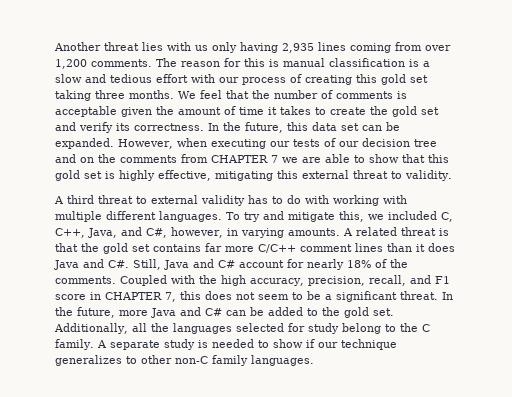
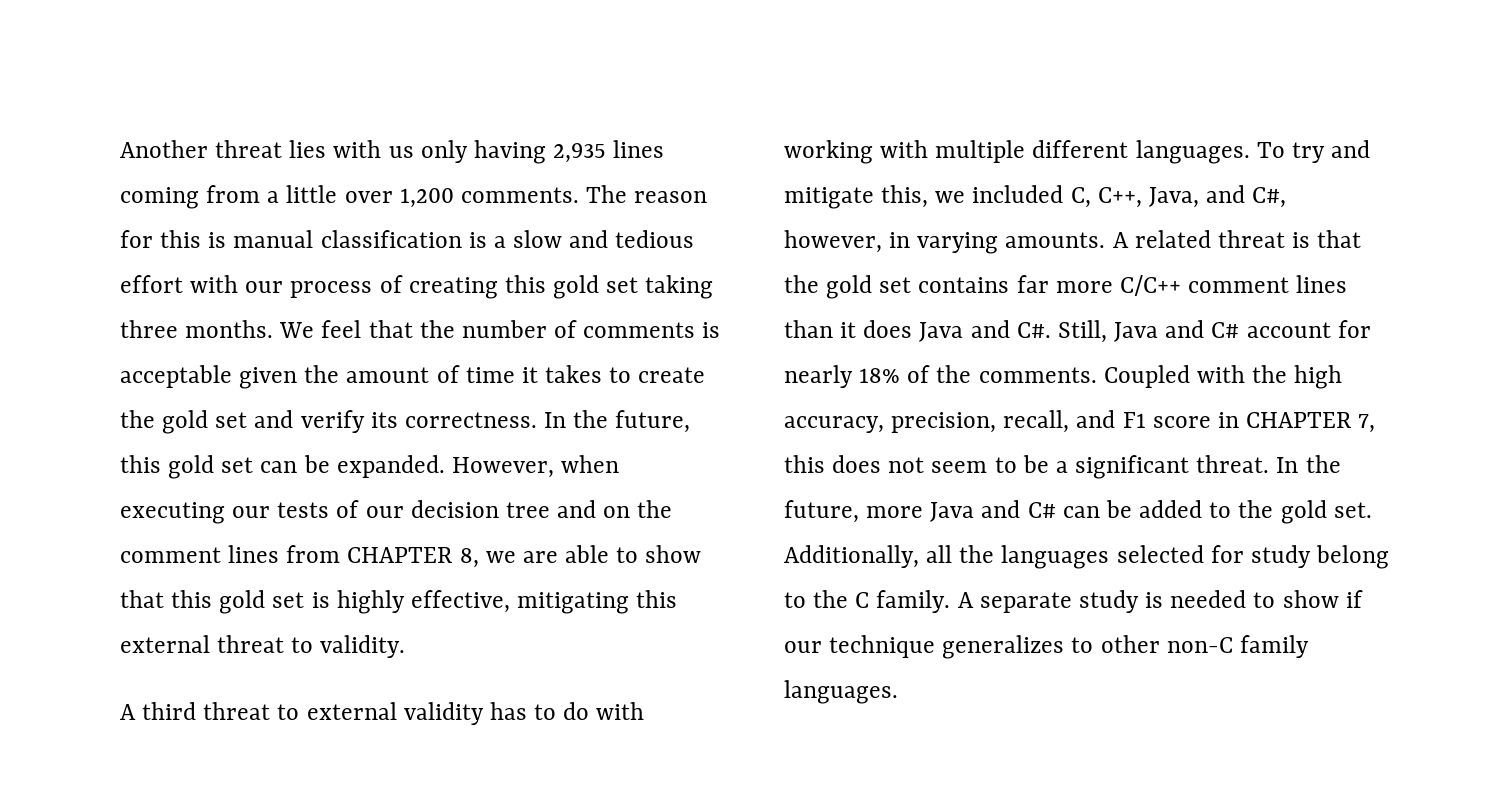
- Another threat lies with us only having 2,935 lines coming from over 1,200 comments.
+ Another threat lies with us only having 2,935 lines coming from a little over 1,200 comments.
- In the future, this data set can be expanded.
+ In the future, this gold set can be expanded.
- However, when executing our tests of our decision tree and on the comments from CHAPTER 7 we are able to show that this gold set is highly effective, mitigating this external threat to validity.
+ However, when executing our tests of our decision tree and on the comment lines from CHAPTER 8, we are able to show that this gold set is highly effective, mitigating this external threat to validity.

